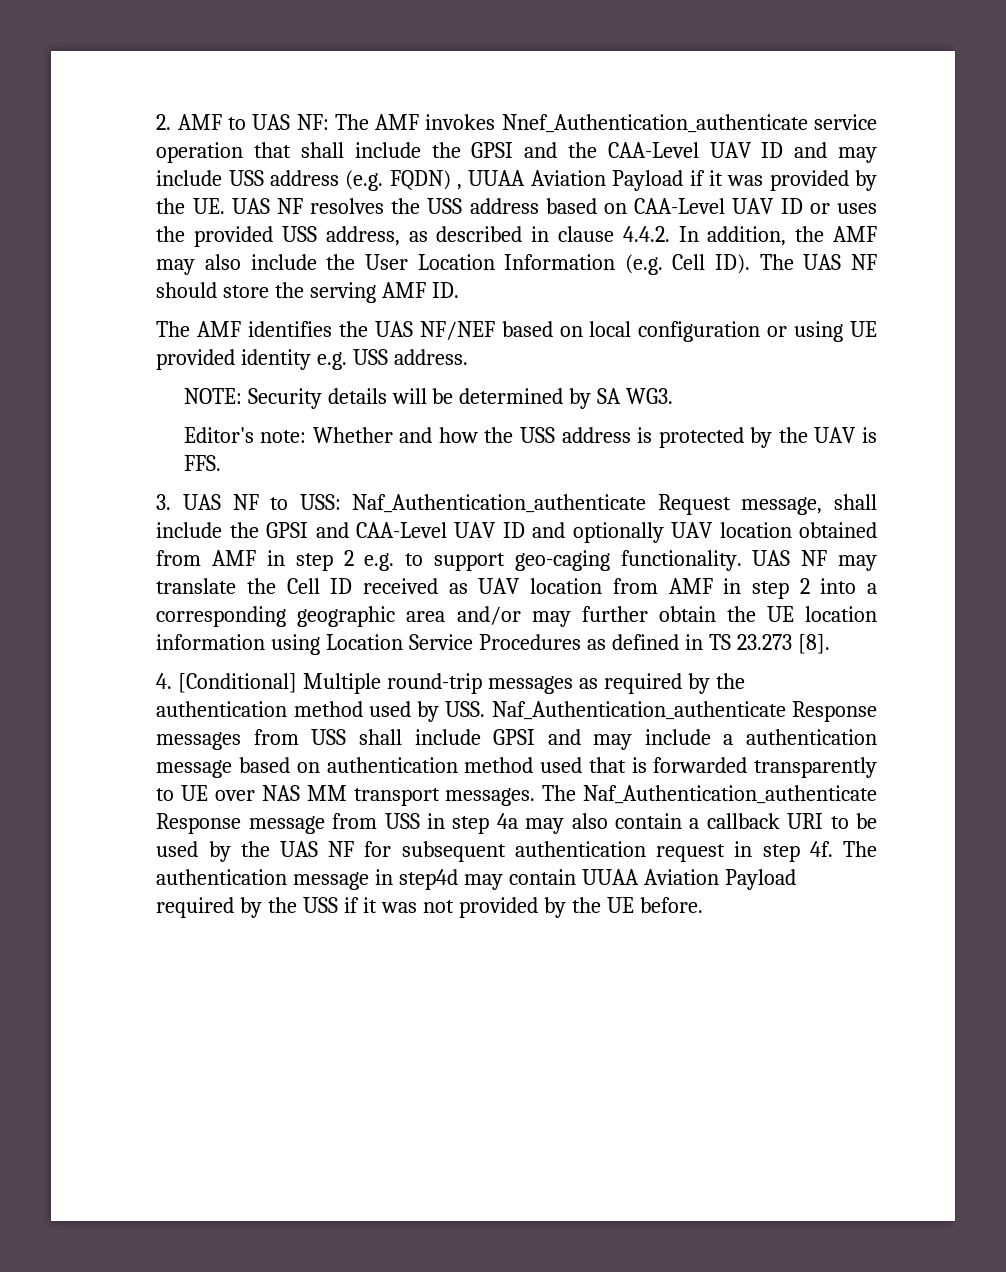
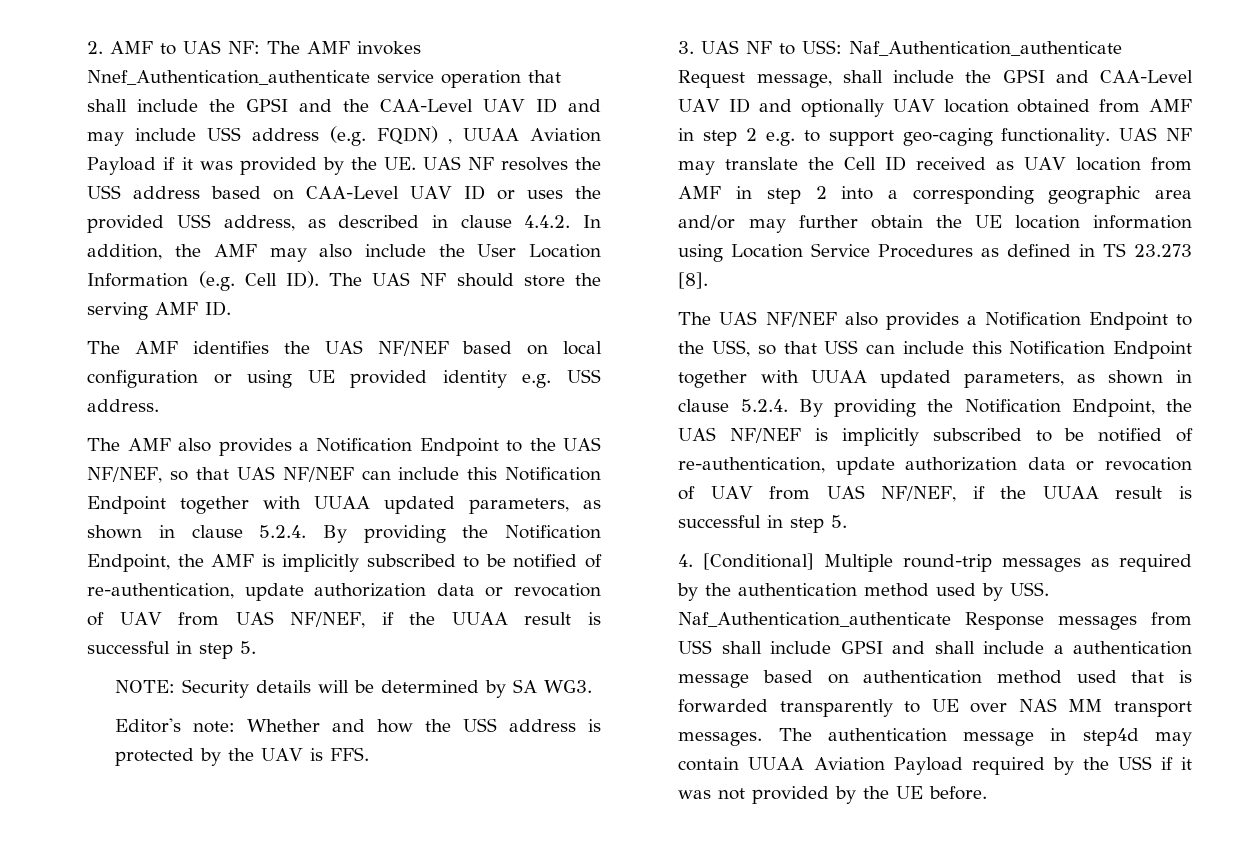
+ The AMF also provides a Notification Endpoint to the UAS NF/NEF, so that UAS NF/NEF can include this Notification Endpoint together with UUAA updated parameters, as shown in clause 5.2.4. By providing the Notification Endpoint, the AMF is implicitly subscribed to be notified of re-authentication, update authorization data or revocation of UAV from UAS NF/NEF, if the UUAA result is successful in step 5.
+ The UAS NF/NEF also provides a Notification Endpoint to the USS, so that USS can include this Notification Endpoint together with UUAA updated parameters, as shown in clause 5.2.4. By providing the Notification Endpoint, the UAS NF/NEF is implicitly subscribed to be notified of re-authentication, update authorization data or revocation of UAV from UAS NF/NEF, if the UUAA result is successful in step 5.
- 4. [Conditional] Multiple round-trip messages as required by the authentication method used by USS. Naf_Authentication_authenticate Response messages from USS shall include GPSI and may include a authentication message based on authentication method used that is forwarded transparently to UE over NAS MM transport messages.
+ 4. [Conditional] Multiple round-trip messages as required by the authentication method used by USS. Naf_Authentication_authenticate Response messages from USS shall include GPSI and shall include a authentication message based on authentication method used that is forwarded transparently to UE over NAS MM transport messages.
- The Naf_Authentication_authenticate Response message from USS in step 4a may also contain a callback URI to be used by the UAS NF for subsequent authentication request in step 4f. The authentication message in step4d may contain UUAA Aviation Payload required by the USS if it was not provided by the UE before.
+ The authentication message in step4d may contain UUAA Aviation Payload required by the USS if it was not provided by the UE before.

